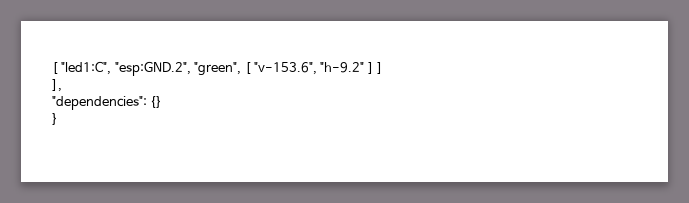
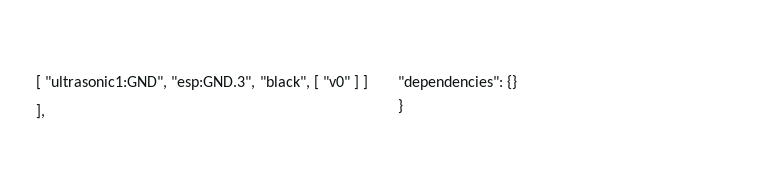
- [ "led1:C", "esp:GND.2", "green", [ "v-153.6", "h-9.2" ] ]
+ [ "ultrasonic1:GND", "esp:GND.3", "black", [ "v0" ] ]

